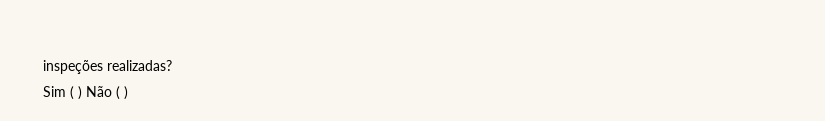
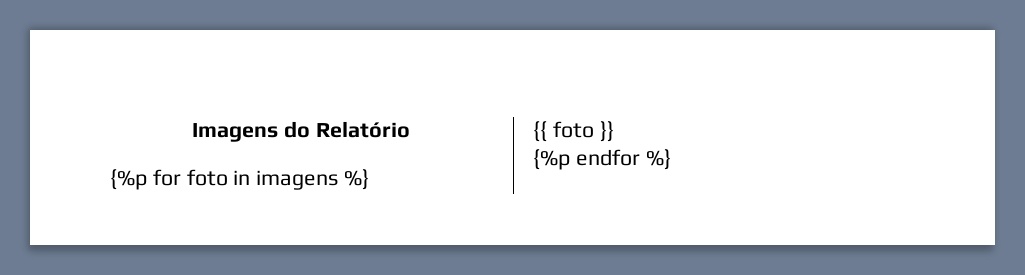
- inspeções realizadas?
- Sim ( ) Não ( )
+ Imagens do Relatório
+ {%p for foto in imagens %}
+ {{ foto }}
+ {%p endfor %}

